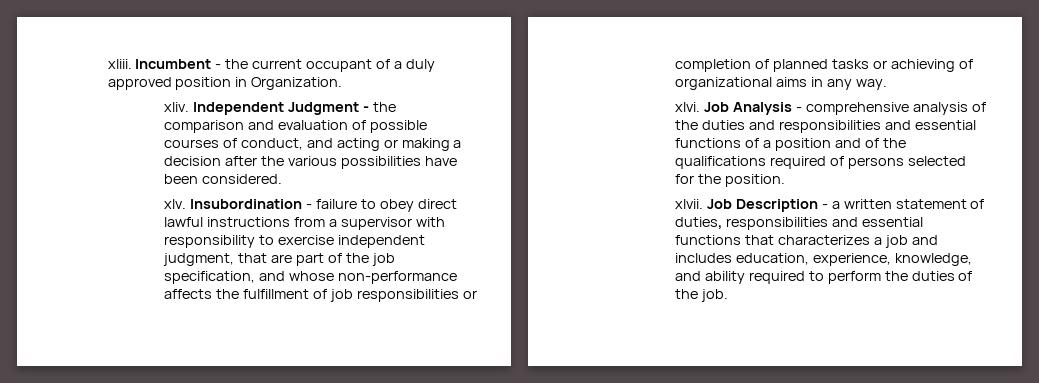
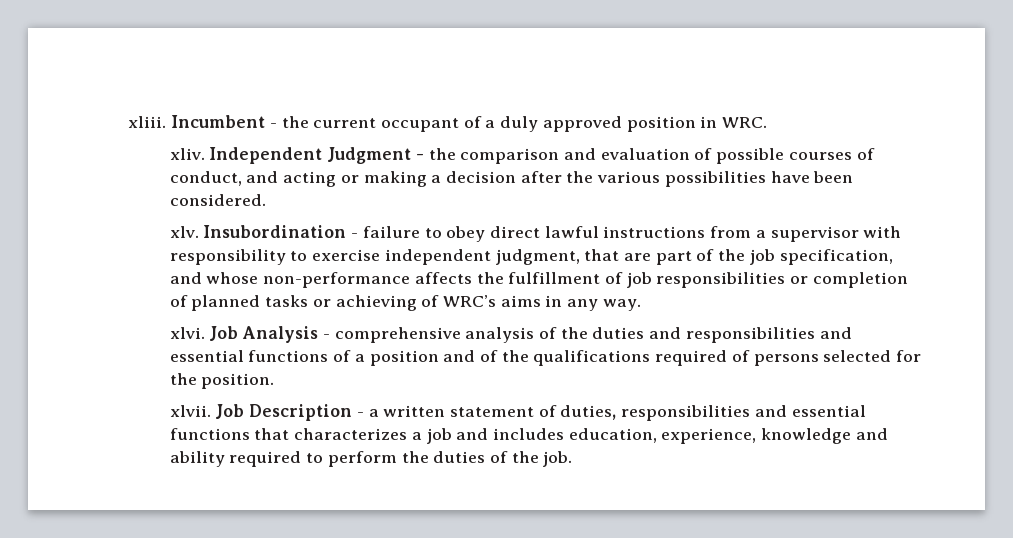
- Incumbent - the current occupant of a duly approved position in Organization.
+ Incumbent - the current occupant of a duly approved position in WRC.
- Insubordination - failure to obey direct lawful instructions from a supervisor with responsibility to exercise independent judgment, that are part of the job specification, and whose non-performance affects the fulfillment of job responsibilities or completion of planned tasks or achieving of organizational aims in any way.
+ Insubordination - failure to obey direct lawful instructions from a supervisor with responsibility to exercise independent judgment, that are part of the job specification, and whose non-performance affects the fulfillment of job responsibilities or completion of planned tasks or achieving of WRC’s aims in any way.
- Job Description - a written statement of duties, responsibilities and essential functions that characterizes a job and includes education, experience, knowledge, and ability required to perform the duties of the job.
+ Job Description - a written statement of duties, responsibilities and essential functions that characterizes a job and includes education, experience, knowledge and ability required to perform the duties of the job.

